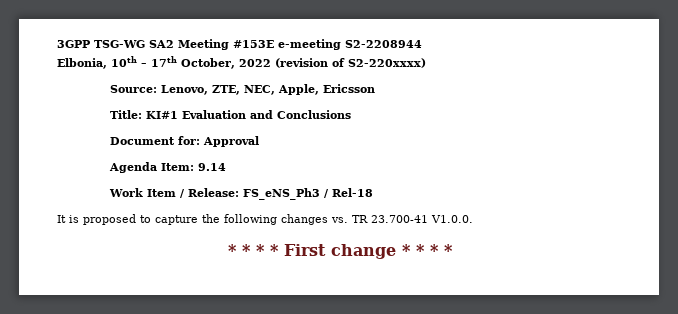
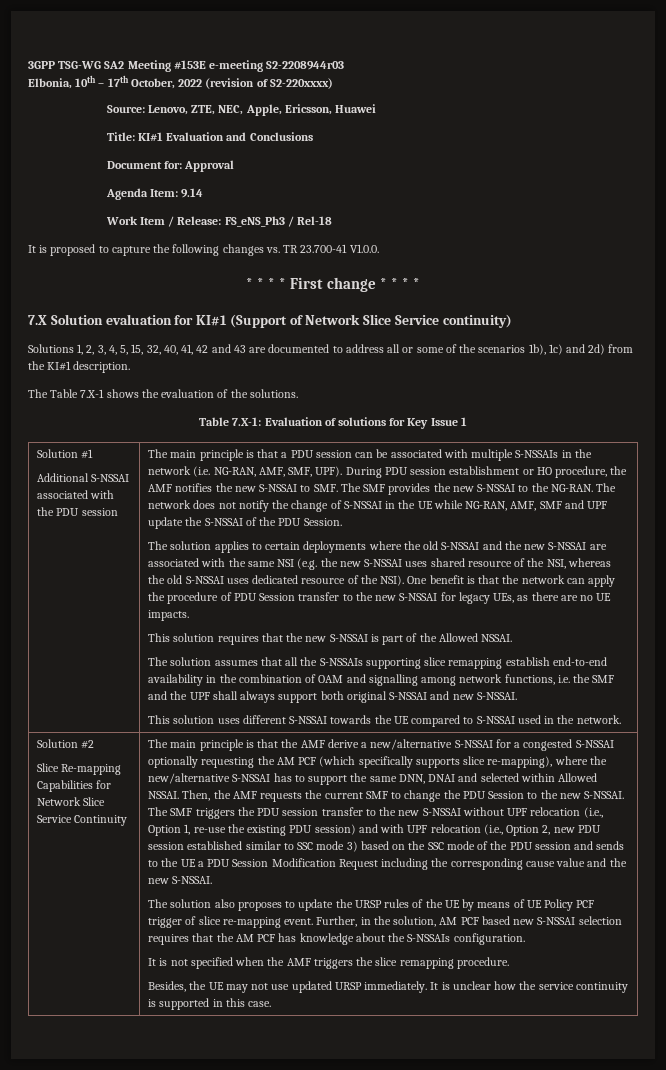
- 3GPP TSG-WG SA2 Meeting #153E e-meeting S2-2208944
+ 3GPP TSG-WG SA2 Meeting #153E e-meeting S2-2208944r03
- Source: Lenovo, ZTE, NEC, Apple, Ericsson
+ Source: Lenovo, ZTE, NEC, Apple, Ericsson, Huawei
+ 7.X Solution evaluation for KI#1 (Support of Network Slice Service continuity)
+ Solutions 1, 2, 3, 4, 5, 15, 32, 40, 41, 42 and 43 are documented to address all or some of the scenarios 1b), 1c) and 2d) from the KI#1 description.
+ The Table 7.X-1 shows the evaluation of the solutions.
+ Table 7.X-1: Evaluation of solutions for Key Issue 1
+ Solution #1
+ Additional S-NSSAI associated with the PDU session | The main principle is that a PDU session can be associated with multiple S-NSSAIs in the network (i.e. NG-RAN, AMF, SMF, UPF). During PDU session establishment or HO procedure, the AMF notifies the new S-NSSAI to SMF. The SMF provides the new S-NSSAI to the NG-RAN. The network does not notify the change of S-NSSAI in the UE while NG-RAN, AMF, SMF and UPF update the S-NSSAI of the PDU Session.
+ The solution applies to certain deployments where the old S-NSSAI and the new S-NSSAI are associated with the same NSI (e.g. the new S-NSSAI uses shared resource of the NSI, whereas the old S-NSSAI uses dedicated resource of the NSI). One benefit is that the network can apply the procedure of PDU Session transfer to the new S-NSSAI for legacy UEs, as there are no UE impacts.
+ This solution requires that the new S-NSSAI is part of the Allowed NSSAI.
+ The solution assumes that all the S-NSSAIs supporting slice remapping establish end-to-end availability in the combination of OAM and signalling among network functions, i.e. the SMF and the UPF shall always support both original S-NSSAI and new S-NSSAI.
+ This solution uses different S-NSSAI towards the UE compared to S-NSSAI used in the network.
+ Solution #2
+ Slice Re-mapping Capabilities for Network Slice Service Continuity | The main principle is that the AMF derive a new/alternative S-NSSAI for a congested S-NSSAI optionally requesting the AM PCF (which specifically supports slice re-mapping), where the new/alternative S-NSSAI has to support the same DNN, DNAI and selected within Allowed NSSAI. Then, the AMF requests the current SMF to change the PDU Session to the new S-NSSAI. The SMF triggers the PDU session transfer to the new S-NSSAI without UPF relocation (i.e., Option 1, re-use the existing PDU session) and with UPF relocation (i.e., Option 2, new PDU session established similar to SSC mode 3) based on the SSC mode of the PDU session and sends to the UE a PDU Session Modification Request including the corresponding cause value and the new S-NSSAI.
+ The solution also proposes to update the URSP rules of the UE by means of UE Policy PCF trigger of slice re-mapping event. Further, in the solution, AM PCF based new S-NSSAI selection requires that the AM PCF has knowledge about the S-NSSAIs configuration.
+ It is not specified when the AMF triggers the slice remapping procedure.
+ Besides, the UE may not use updated URSP immediately. It is unclear how the service continuity is supported in this case.

